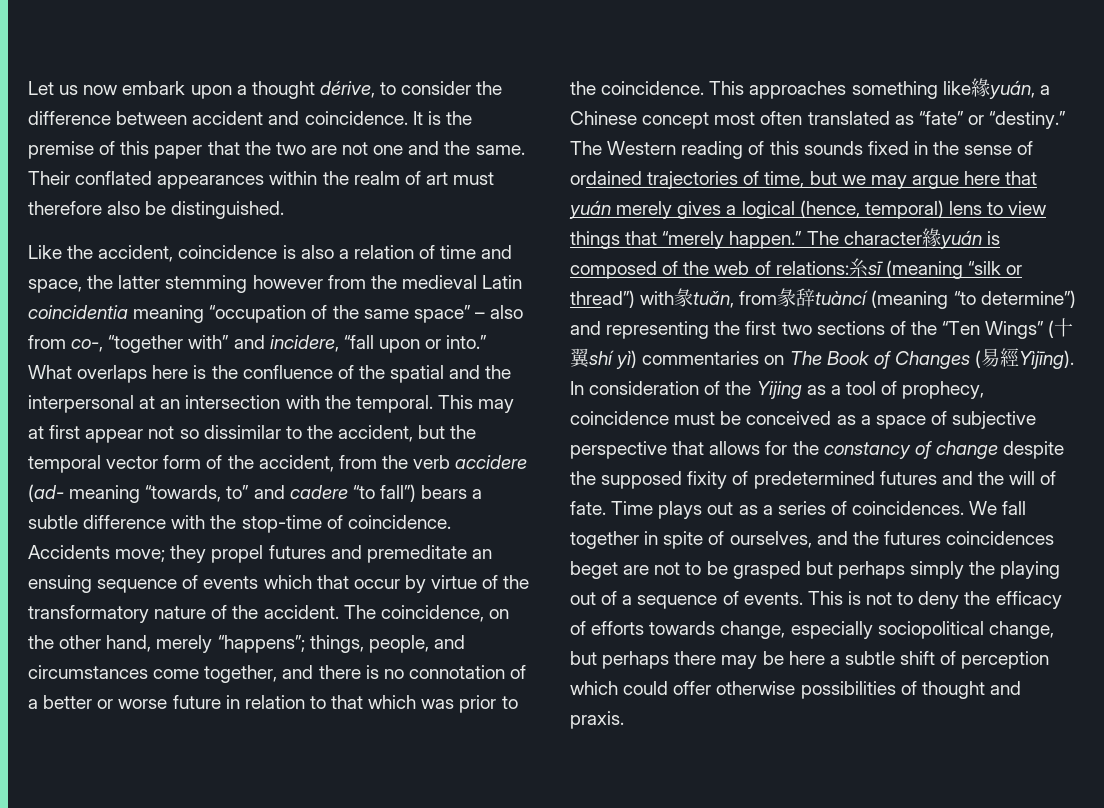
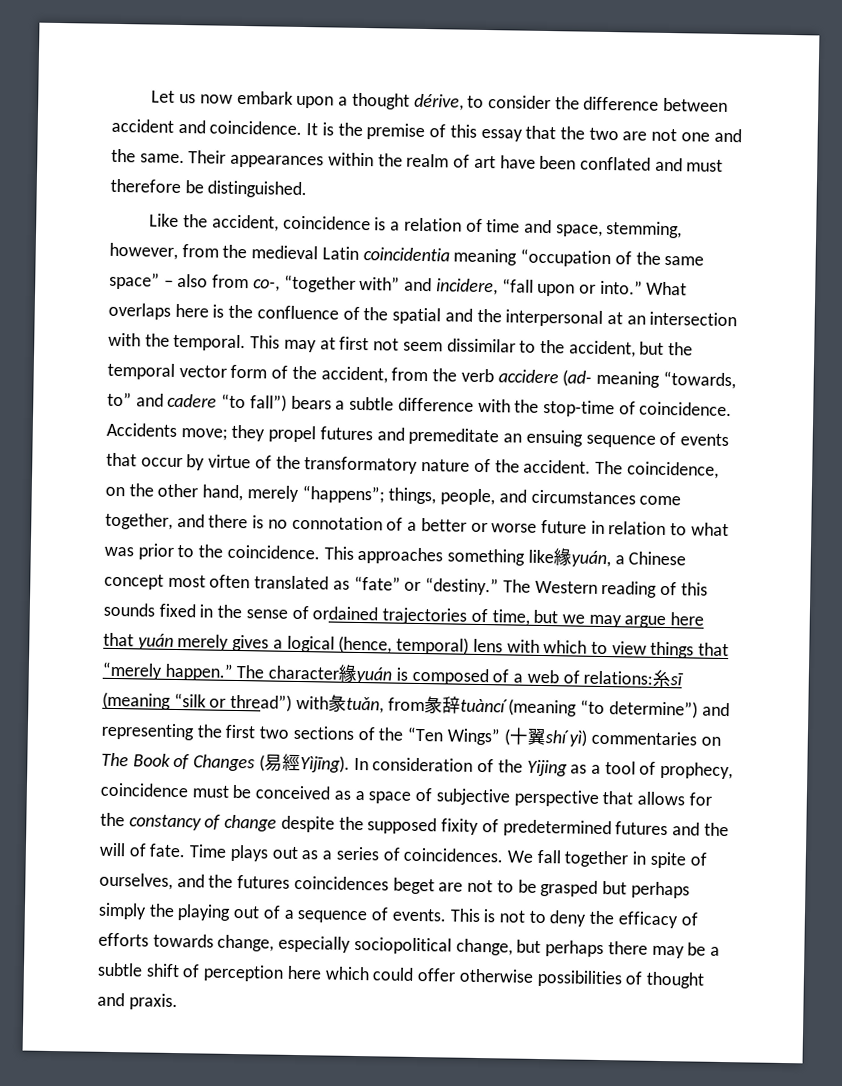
- It is the premise of this paper that the two are not one and the same.
+ It is the premise of this essay that the two are not one and the same.
- Their conflated appearances within the realm of art must therefore also be distinguished.
+ Their appearances within the realm of art have been conflated and must therefore be distinguished.
- Like the accident, coincidence is also a relation of time and space, the latter stemming however from the medieval Latin coincidentia meaning “occupation of the same space” – also from co-, “together with” and incidere, “fall upon or into.”
+ Like the accident, coincidence is a relation of time and space, stemming, however, from the medieval Latin coincidentia meaning “occupation of the same space” – also from co-, “together with” and incidere, “fall upon or into.”
- This may at first appear not so dissimilar to the accident, but the temporal vector form of the accident, from the verb accidere (ad- meaning “towards, to” and cadere “to fall”) bears a subtle difference with the stop-time of coincidence.
+ This may at first not seem dissimilar to the accident, but the temporal vector form of the accident, from the verb accidere (ad- meaning “towards, to” and cadere “to fall”) bears a subtle difference with the stop-time of coincidence.
- Accidents move; they propel futures and premeditate an ensuing sequence of events which that occur by virtue of the transformatory nature of the accident.
+ Accidents move; they propel futures and premeditate an ensuing sequence of events that occur by virtue of the transformatory nature of the accident.
- The coincidence, on the other hand, merely “happens”; things, people, and circumstances come together, and there is no connotation of a better or worse future in relation to that which was prior to the coincidence.
+ The coincidence, on the other hand, merely “happens”; things, people, and circumstances come together, and there is no connotation of a better or worse future in relation to what was prior to the coincidence.
- The Western reading of this sounds fixed in the sense of ordained trajectories of time, but we may argue here that yuán merely gives a logical (hence, temporal) lens to view things that “merely happen.”
+ The Western reading of this sounds fixed in the sense of ordained trajectories of time, but we may argue here that yuán merely gives a logical (hence, temporal) lens with which to view things that “merely happen.”
- The character緣yuán is composed of the web of relations:糸sī (meaning “silk or thread”) with彖tuǎn, from彖辞tuàncí (meaning “to determine”) and representing the first two sections of the “Ten Wings” (十翼shí yì) commentaries on The Book of Changes (易經Yìjīng).
+ The character緣yuán is composed of a web of relations:糸sī (meaning “silk or thread”) with彖tuǎn, from彖辞tuàncí (meaning “to determine”) and representing the first two sections of the “Ten Wings” (十翼shí yì) commentaries on The Book of Changes (易經Yìjīng).
- This is not to deny the efficacy of efforts towards change, especially sociopolitical change, but perhaps there may be here a subtle shift of perception which could offer otherwise possibilities of thought and praxis.
+ This is not to deny the efficacy of efforts towards change, especially sociopolitical change, but perhaps there may be a subtle shift of perception here which could offer otherwise possibilities of thought and praxis.

